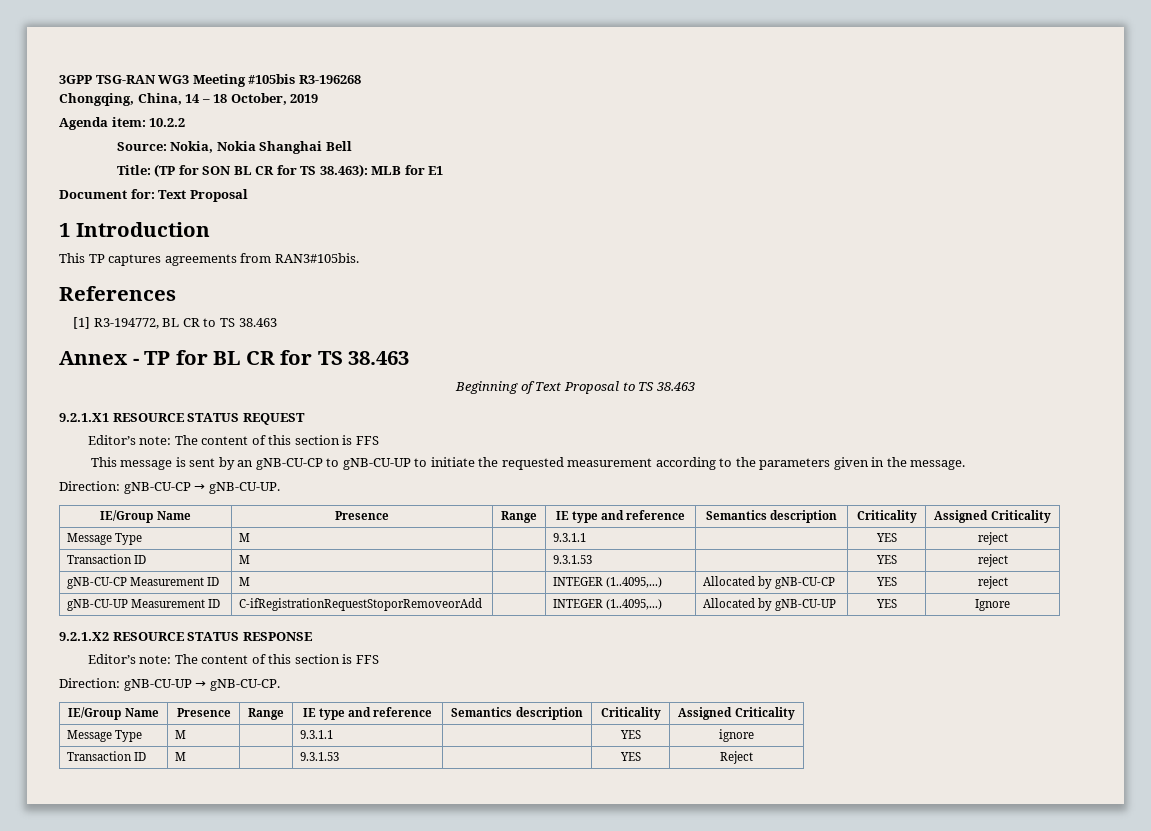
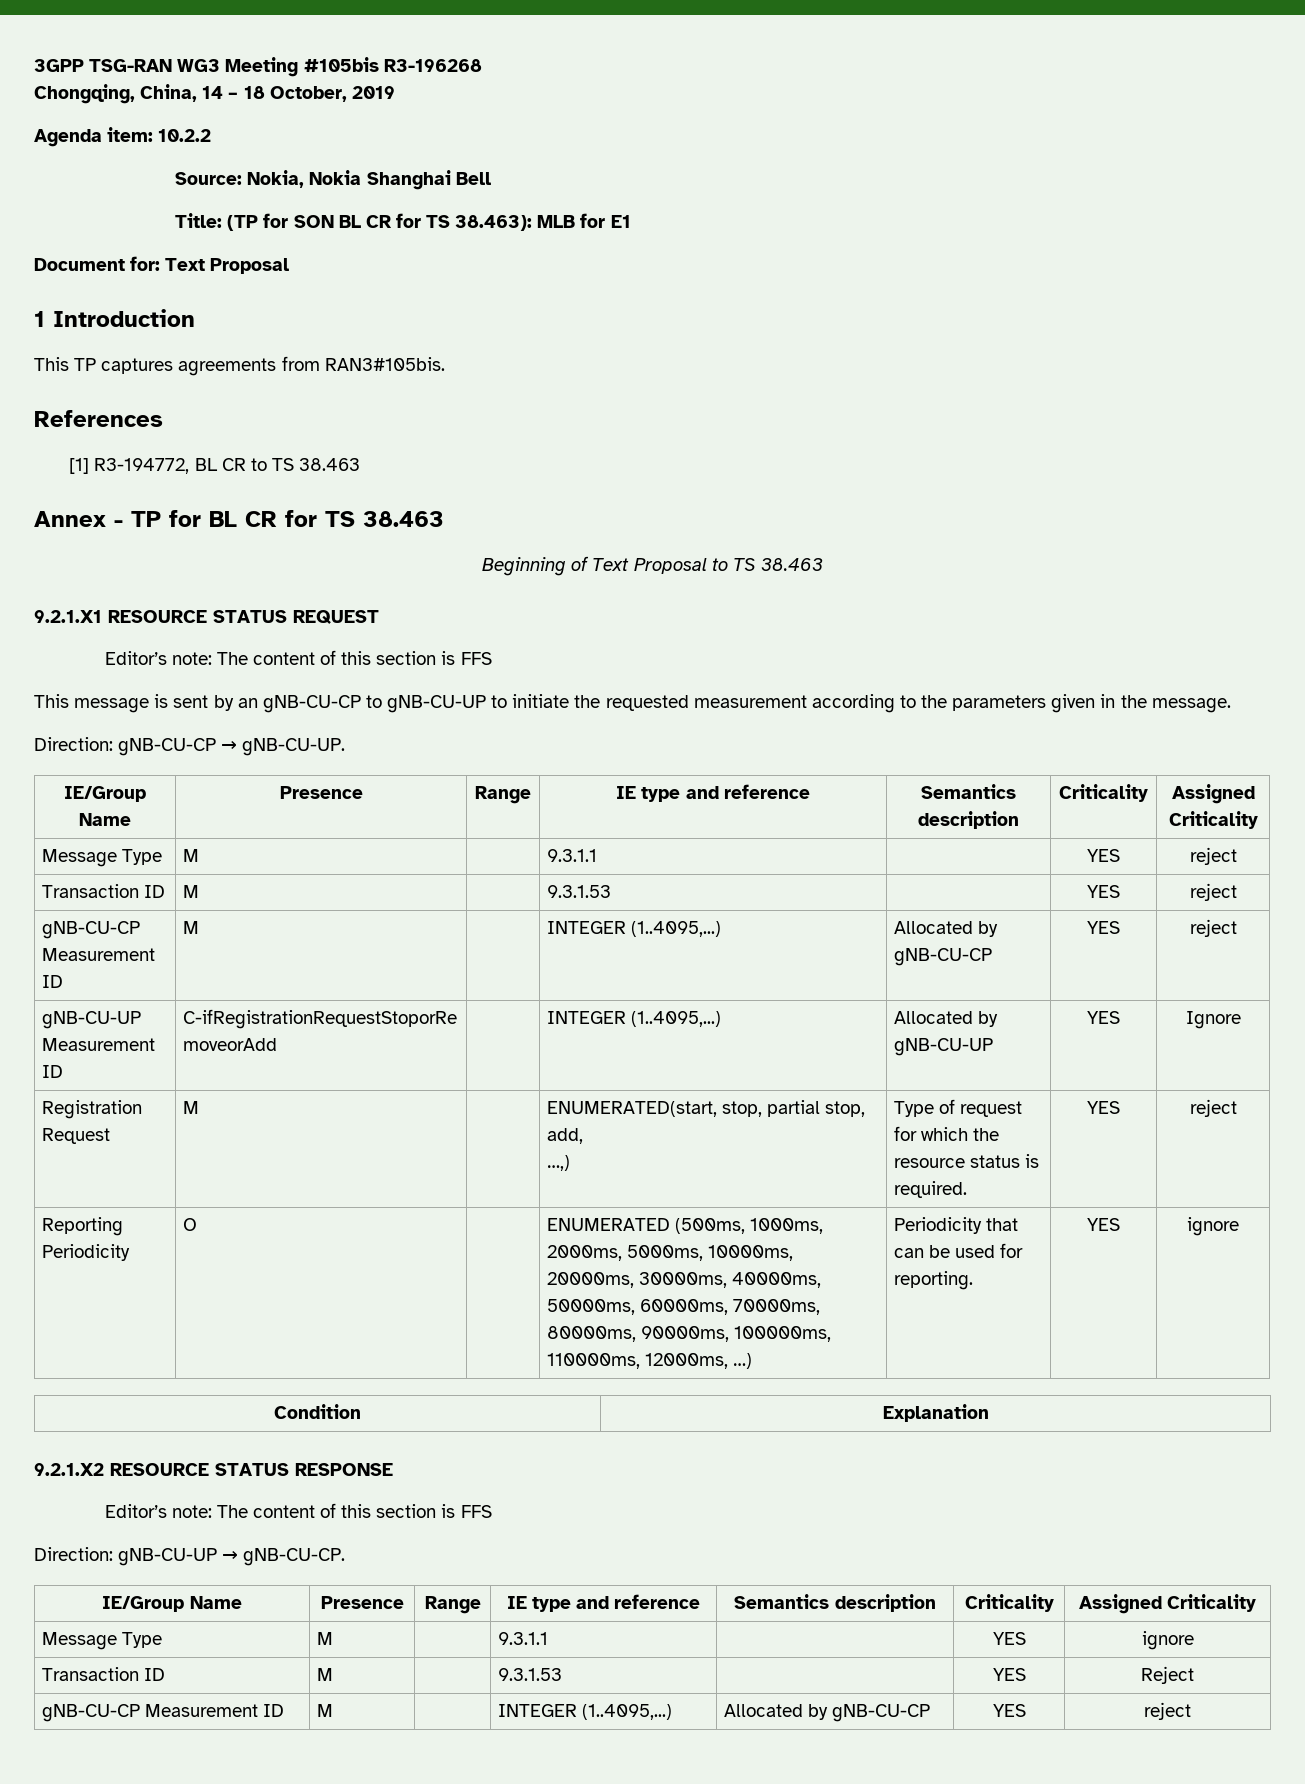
+ Registration Request | M | | ENUMERATED(start, stop, partial stop, add,
+ …,) | Type of request for which the resource status is required. | YES | reject
+ Reporting Periodicity | O | | ENUMERATED (500ms, 1000ms, 2000ms, 5000ms, 10000ms, 20000ms, 30000ms, 40000ms, 50000ms, 60000ms, 70000ms, 80000ms, 90000ms, 100000ms, 110000ms, 12000ms, …) | Periodicity that can be used for reporting. | YES | ignore
+ Condition | Explanation
  Transaction ID | M | | 9.3.1.53 | | YES | Reject
+ gNB-CU-CP Measurement ID | M | | INTEGER (1..4095,...) | Allocated by gNB-CU-CP | YES | reject

